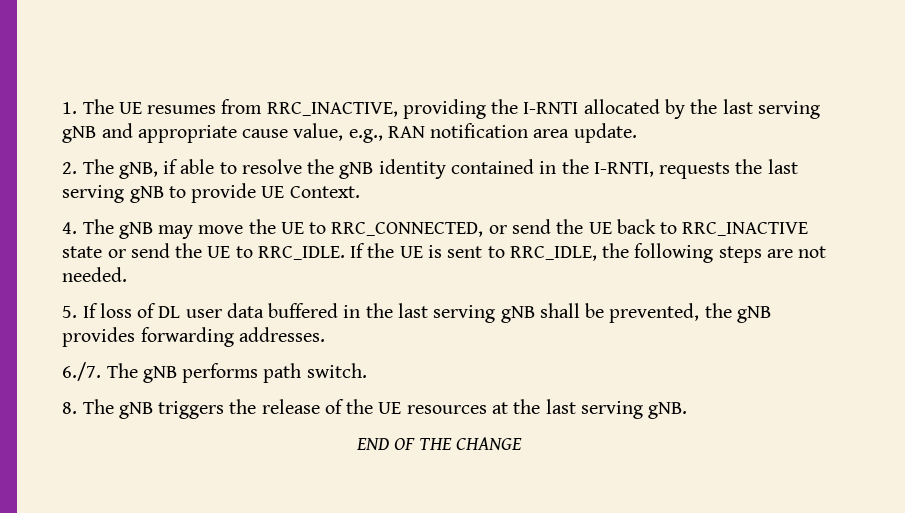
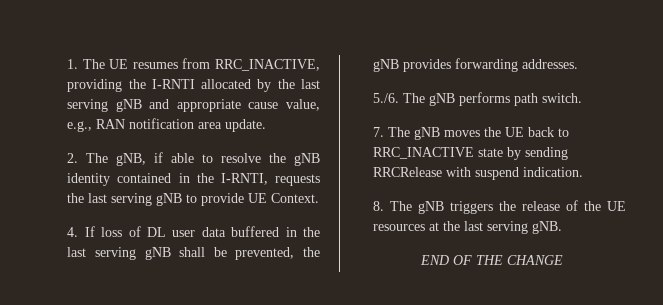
- 4. The gNB may move the UE to RRC_CONNECTED, or send the UE back to RRC_INACTIVE state or send the UE to RRC_IDLE. If the UE is sent to RRC_IDLE, the following steps are not needed.
- 5. If loss of DL user data buffered in the last serving gNB shall be prevented, the gNB provides forwarding addresses.
+ 4. If loss of DL user data buffered in the last serving gNB shall be prevented, the gNB provides forwarding addresses.
- 6./7. The gNB performs path switch.
+ 5./6. The gNB performs path switch.
+ 7. The gNB moves the UE back to RRC_INACTIVE state by sending RRCRelease with suspend indication.

